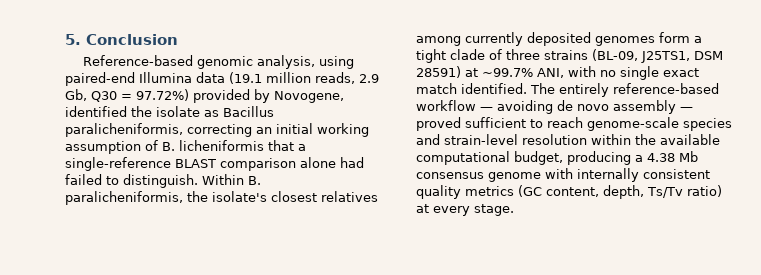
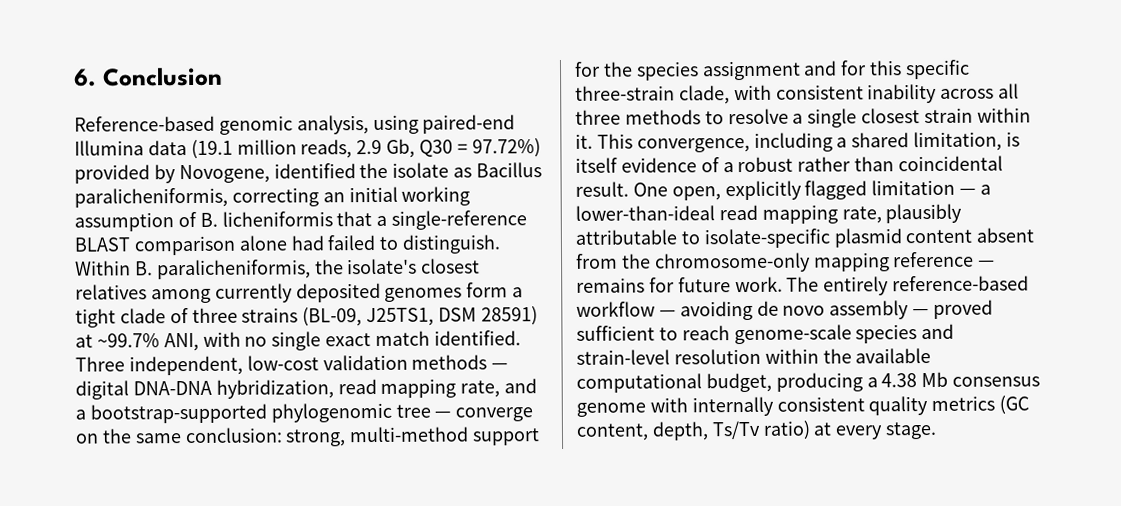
- 5. Conclusion
+ 6. Conclusion
+ Three independent, low-cost validation methods — digital DNA-DNA hybridization, read mapping rate, and a bootstrap-supported phylogenomic tree — converge on the same conclusion: strong, multi-method support for the species assignment and for this specific three-strain clade, with consistent inability across all three methods to resolve a single closest strain within it. This convergence, including a shared limitation, is itself evidence of a robust rather than coincidental result. One open, explicitly flagged limitation — a lower-than-ideal read mapping rate, plausibly attributable to isolate-specific plasmid content absent from the chromosome-only mapping reference — remains for future work.

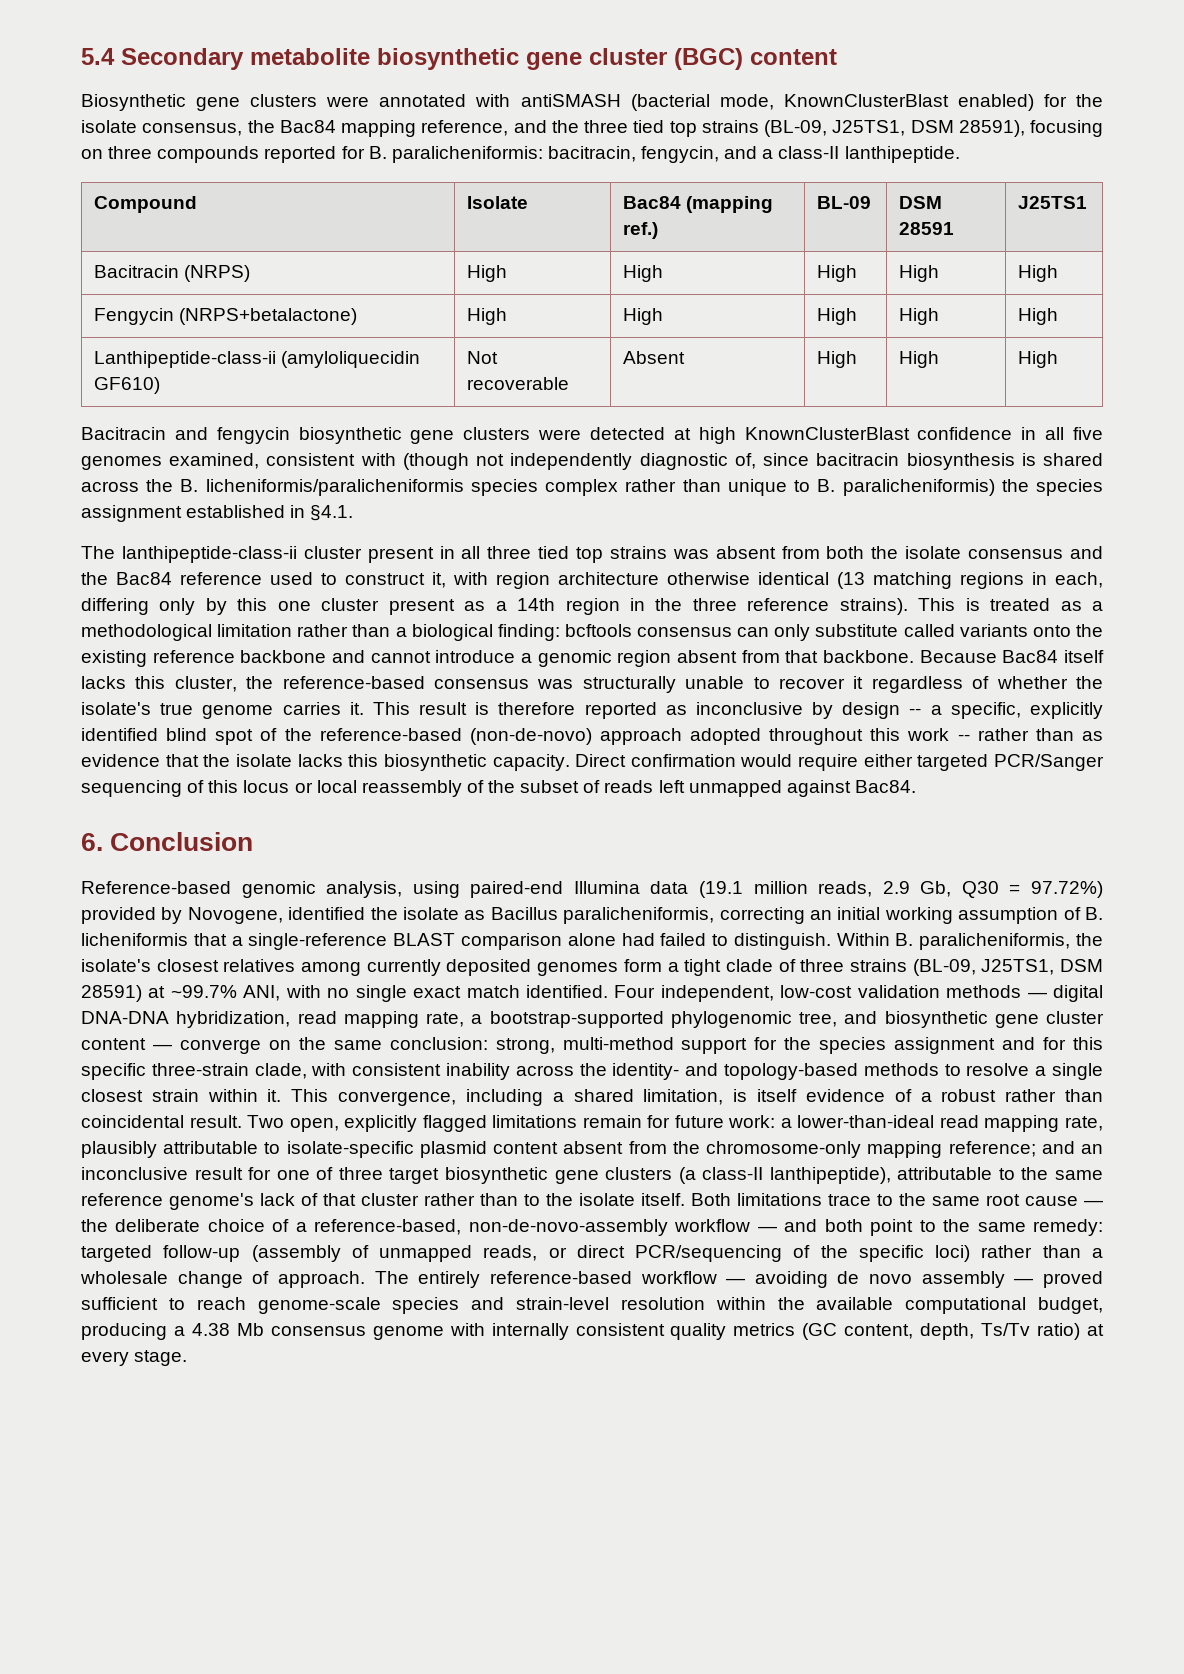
+ 5.4 Secondary metabolite biosynthetic gene cluster (BGC) content
+ Biosynthetic gene clusters were annotated with antiSMASH (bacterial mode, KnownClusterBlast enabled) for the isolate consensus, the Bac84 mapping reference, and the three tied top strains (BL-09, J25TS1, DSM 28591), focusing on three compounds reported for B. paralicheniformis: bacitracin, fengycin, and a class-II lanthipeptide.
+ Compound | Isolate | Bac84 (mapping ref.) | BL-09 | DSM 28591 | J25TS1
+ Bacitracin (NRPS) | High | High | High | High | High
+ Fengycin (NRPS+betalactone) | High | High | High | High | High
+ Lanthipeptide-class-ii (amyloliquecidin GF610) | Not recoverable | Absent | High | High | High
+ Bacitracin and fengycin biosynthetic gene clusters were detected at high KnownClusterBlast confidence in all five genomes examined, consistent with (though not independently diagnostic of, since bacitracin biosynthesis is shared across the B. licheniformis/paralicheniformis species complex rather than unique to B. paralicheniformis) the species assignment established in §4.1.
+ The lanthipeptide-class-ii cluster present in all three tied top strains was absent from both the isolate consensus and the Bac84 reference used to construct it, with region architecture otherwise identical (13 matching regions in each, differing only by this one cluster present as a 14th region in the three reference strains). This is treated as a methodological limitation rather than a biological finding: bcftools consensus can only substitute called variants onto the existing reference backbone and cannot introduce a genomic region absent from that backbone. Because Bac84 itself lacks this cluster, the reference-based consensus was structurally unable to recover it regardless of whether the isolate's true genome carries it. This result is therefore reported as inconclusive by design -- a specific, explicitly identified blind spot of the reference-based (non-de-novo) approach adopted throughout this work -- rather than as evidence that the isolate lacks this biosynthetic capacity. Direct confirmation would require either targeted PCR/Sanger sequencing of this locus or local reassembly of the subset of reads left unmapped against Bac84.
- Three independent, low-cost validation methods — digital DNA-DNA hybridization, read mapping rate, and a bootstrap-supported phylogenomic tree — converge on the same conclusion: strong, multi-method support for the species assignment and for this specific three-strain clade, with consistent inability across all three methods to resolve a single closest strain within it.
+ Four independent, low-cost validation methods — digital DNA-DNA hybridization, read mapping rate, a bootstrap-supported phylogenomic tree, and biosynthetic gene cluster content — converge on the same conclusion: strong, multi-method support for the species assignment and for this specific three-strain clade, with consistent inability across the identity- and topology-based methods to resolve a single closest strain within it.
- One open, explicitly flagged limitation — a lower-than-ideal read mapping rate, plausibly attributable to isolate-specific plasmid content absent from the chromosome-only mapping reference — remains for future work.
+ Two open, explicitly flagged limitations remain for future work: a lower-than-ideal read mapping rate, plausibly attributable to isolate-specific plasmid content absent from the chromosome-only mapping reference; and an inconclusive result for one of three target biosynthetic gene clusters (a class-II lanthipeptide), attributable to the same reference genome's lack of that cluster rather than to the isolate itself. Both limitations trace to the same root cause — the deliberate choice of a reference-based, non-de-novo-assembly workflow — and both point to the same remedy: targeted follow-up (assembly of unmapped reads, or direct PCR/sequencing of the specific loci) rather than a wholesale change of approach.

